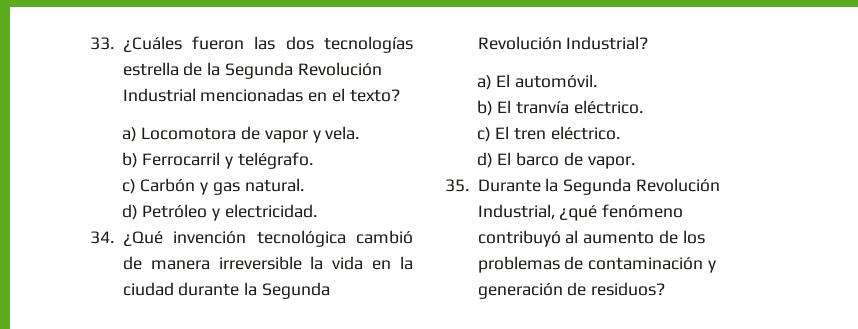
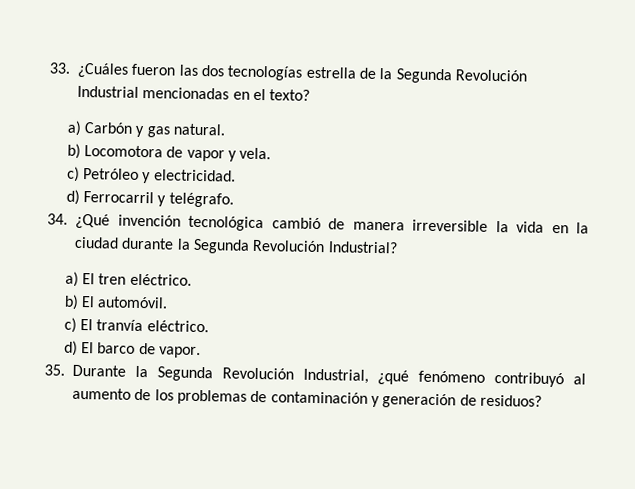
- a) Locomotora de vapor y vela.
+ a) Carbón y gas natural.
+ b) Locomotora de vapor y vela.
- b) Ferrocarril y telégrafo.
- c) Carbón y gas natural.
- d) Petróleo y electricidad.
+ c) Petróleo y electricidad.
+ d) Ferrocarril y telégrafo.
- a) El automóvil.
+ a) El tren eléctrico.
- b) El tranvía eléctrico.
+ b) El automóvil.
- c) El tren eléctrico.
+ c) El tranvía eléctrico.

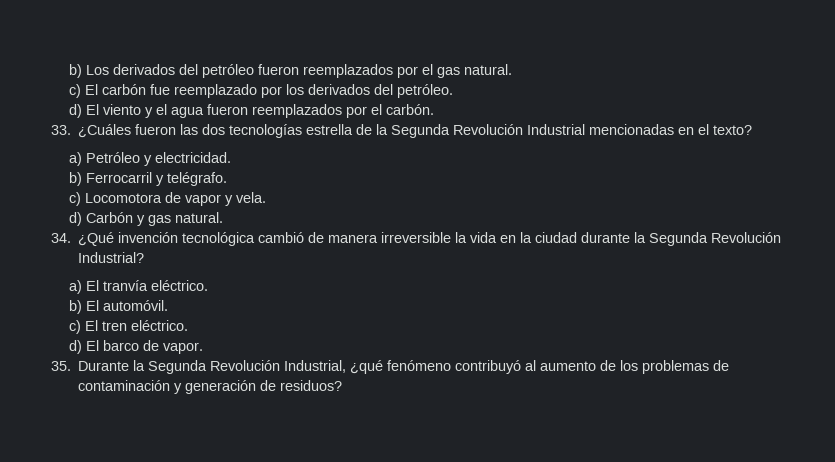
+ b) Los derivados del petróleo fueron reemplazados por el gas natural.
+ c) El carbón fue reemplazado por los derivados del petróleo.
+ d) El viento y el agua fueron reemplazados por el carbón.
- a) Carbón y gas natural.
- b) Locomotora de vapor y vela.
+ a) Petróleo y electricidad.
+ b) Ferrocarril y telégrafo.
+ c) Locomotora de vapor y vela.
- c) Petróleo y electricidad.
- d) Ferrocarril y telégrafo.
+ d) Carbón y gas natural.
- a) El tren eléctrico.
+ a) El tranvía eléctrico.
- c) El tranvía eléctrico.
+ c) El tren eléctrico.

